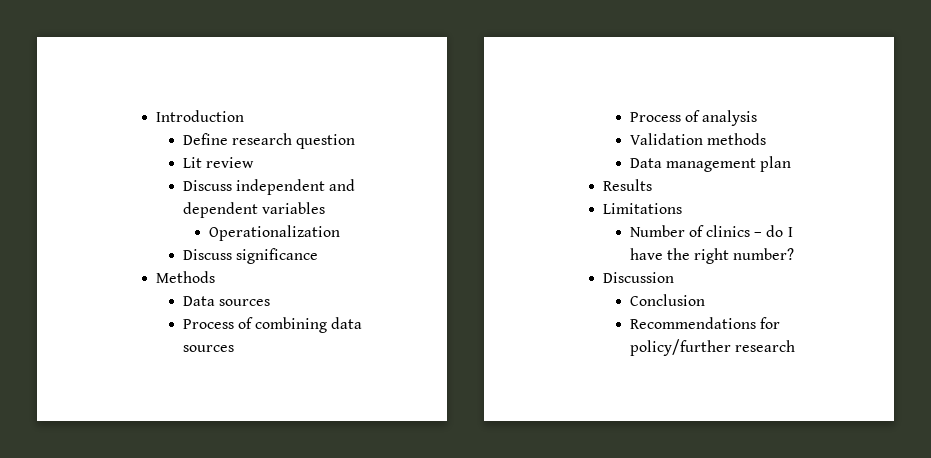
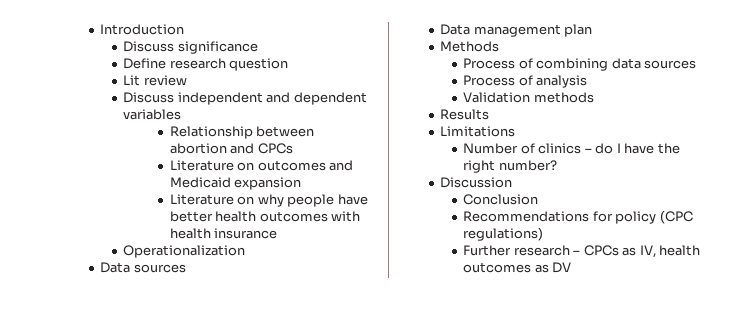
+ Discuss significance
+ Relationship between abortion and CPCs
+ Literature on outcomes and Medicaid expansion
+ Literature on why people have better health outcomes with health insurance
  Operationalization
- Discuss significance
+ Data sources
+ Data management plan
  Methods
- Data sources
- Data management plan
- Recommendations for policy/further research
+ Recommendations for policy (CPC regulations)
+ Further research – CPCs as IV, health outcomes as DV

